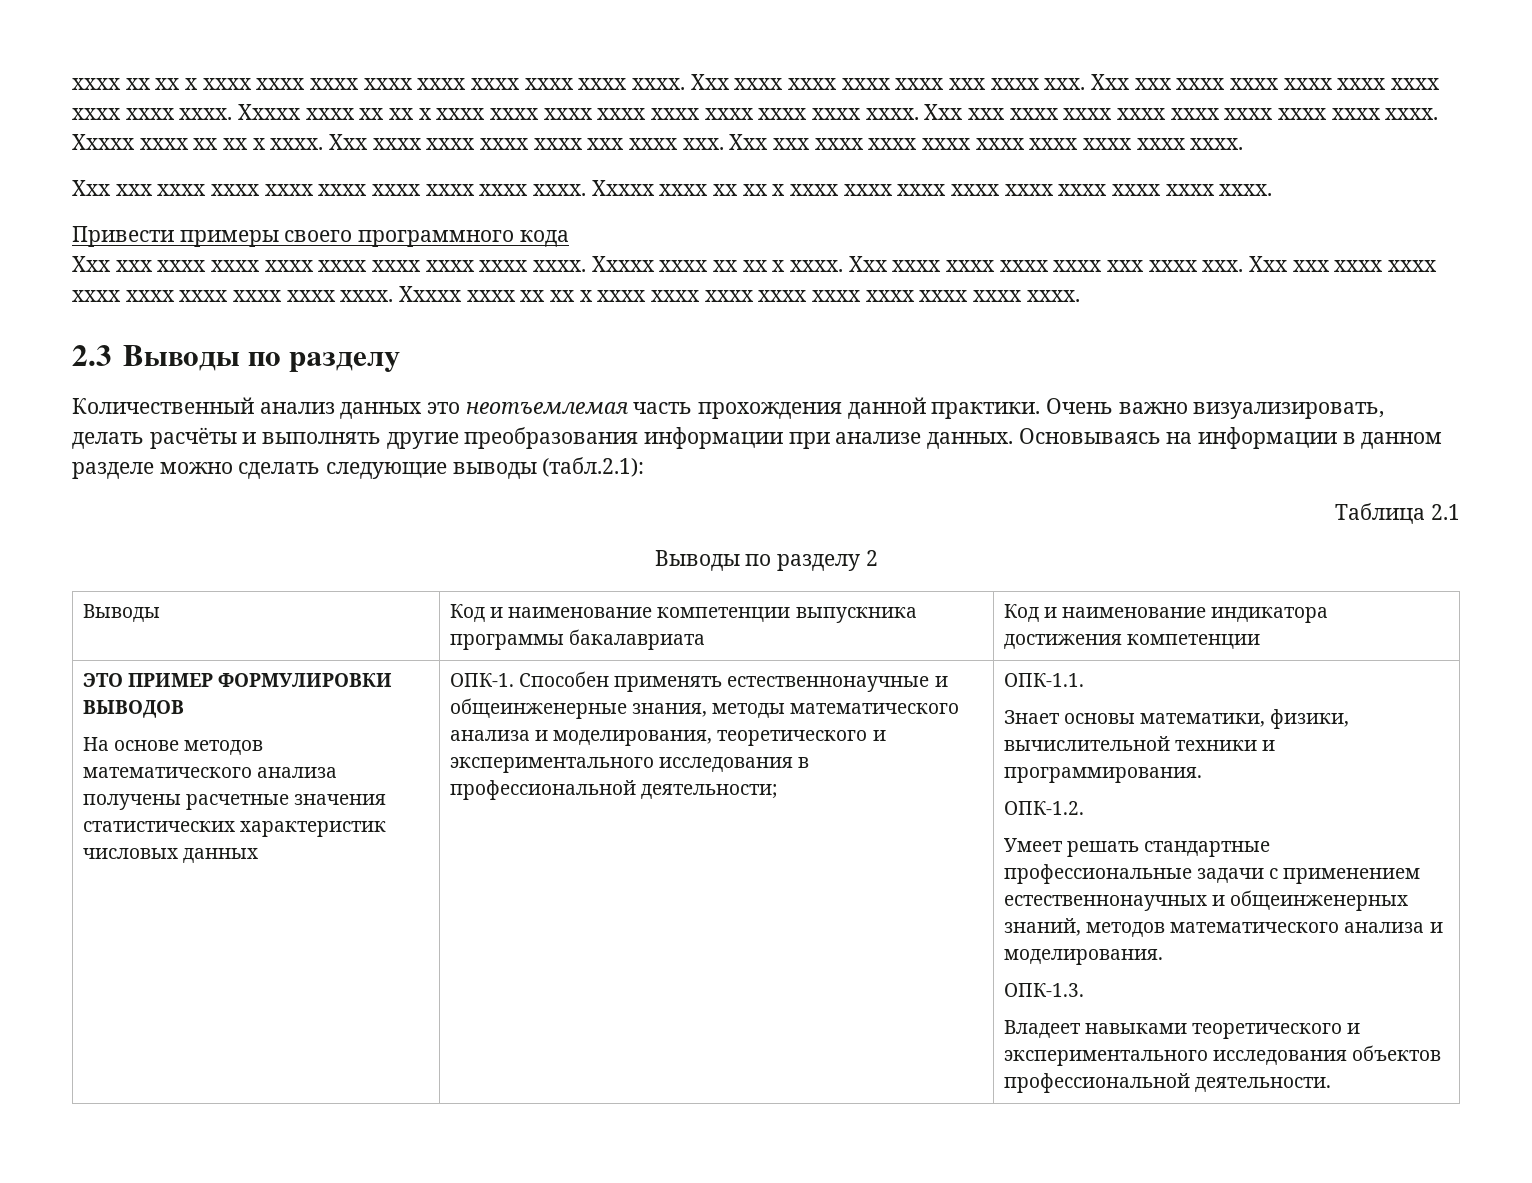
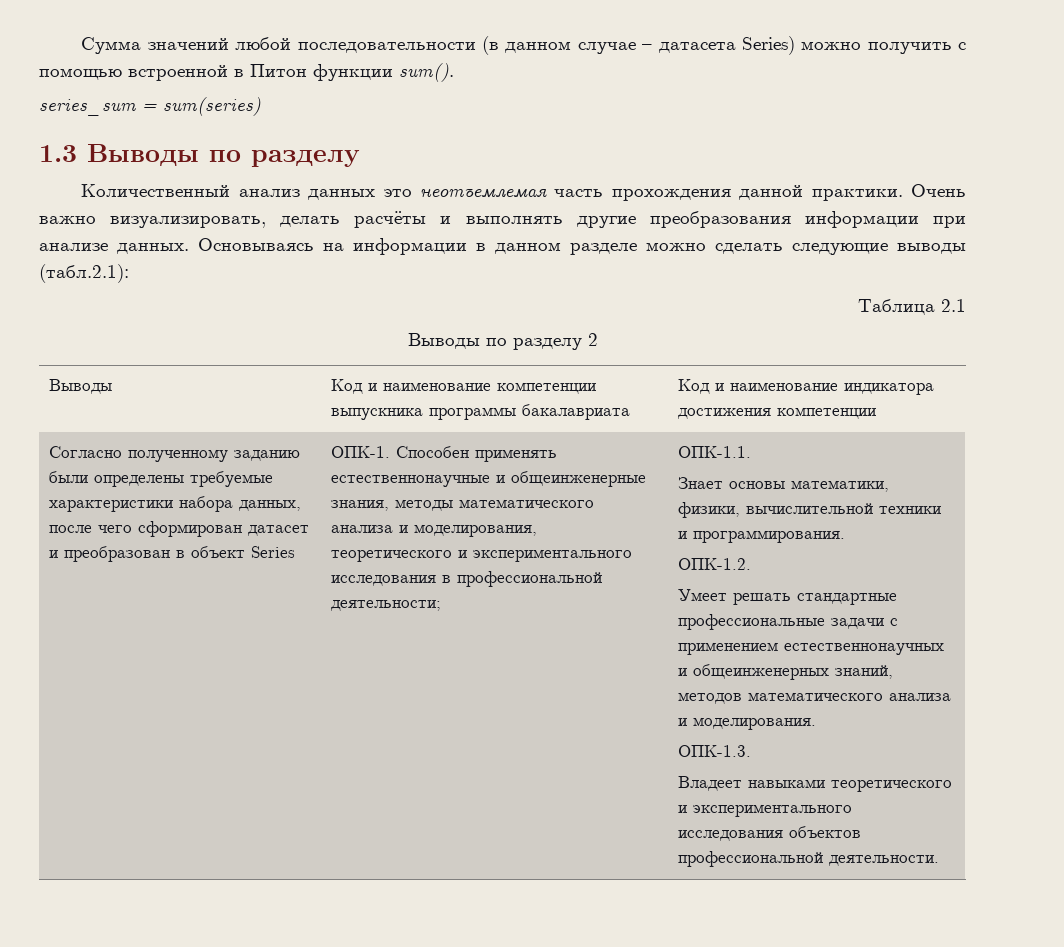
- хххх хх хх х хххх хххх хххх хххх хххх хххх хххх хххх хххх. Ххх хххх хххх хххх хххх ххх хххх ххх. Ххх ххх хххх хххх хххх хххх хххх хххх хххх хххх. Ххххх хххх хх хх х хххх хххх хххх хххх хххх хххх хххх хххх хххх. Ххх ххх хххх хххх хххх хххх хххх хххх хххх хххх. Ххххх хххх хх хх х хххх. Ххх хххх хххх хххх хххх ххх хххх ххх. Ххх ххх хххх хххх хххх хххх хххх хххх хххх хххх.
- Ххх ххх хххх хххх хххх хххх хххх хххх хххх хххх. Ххххх хххх хх хх х хххх хххх хххх хххх хххх хххх хххх хххх хххх.
- Привести примеры своего программного кода
- Ххх ххх хххх хххх хххх хххх хххх хххх хххх хххх. Ххххх хххх хх хх х хххх. Ххх хххх хххх хххх хххх ххх хххх ххх. Ххх ххх хххх хххх хххх хххх хххх хххх хххх хххх. Ххххх хххх хх хх х хххх хххх хххх хххх хххх хххх хххх хххх хххх.
- 2.3 Выводы по разделу
+ Сумма значений любой последовательности (в данном случае – датасета Series) можно получить с помощью встроенной в Питон функции sum().
+ series_sum = sum(series)
+ 1.3 Выводы по разделу
- ЭТО ПРИМЕР ФОРМУЛИРОВКИ ВЫВОДОВ
- На основе методов математического анализа получены расчетные значения статистических характеристик числовых данных
+ Согласно полученному заданию были определены требуемые характеристики набора данных, после чего сформирован датасет и преобразован в объект Series

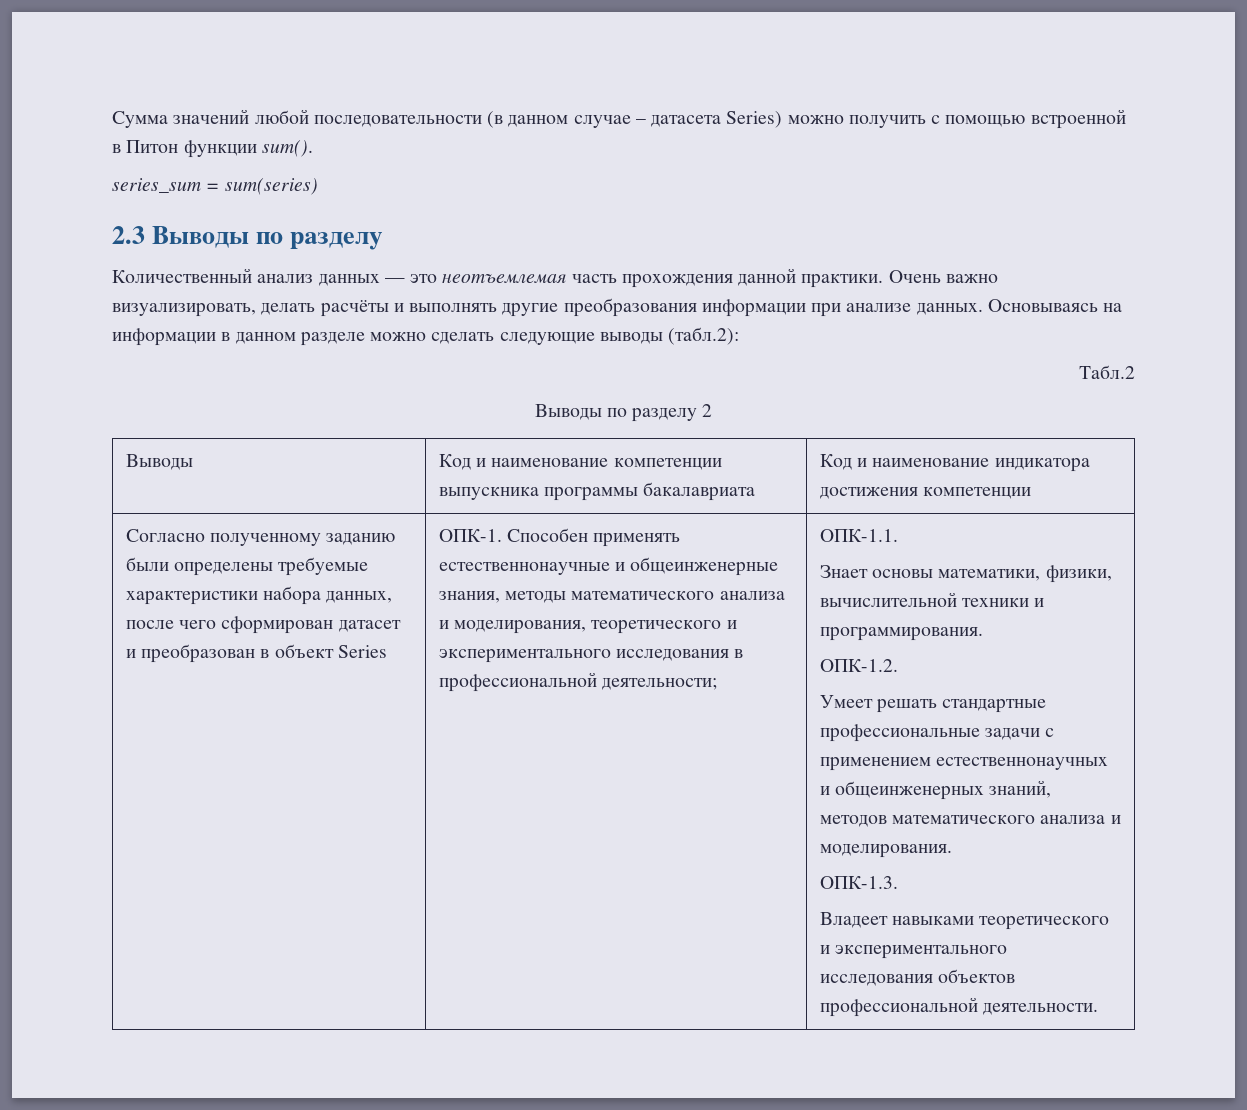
- 1.3 Выводы по разделу
+ 2.3 Выводы по разделу
- Количественный анализ данных это неотъемлемая часть прохождения данной практики.
+ Количественный анализ данных — это неотъемлемая часть прохождения данной практики.
- Основываясь на информации в данном разделе можно сделать следующие выводы (табл.2.1):
- Таблица 2.1
+ Основываясь на информации в данном разделе можно сделать следующие выводы (табл.2):
+ Табл.2

